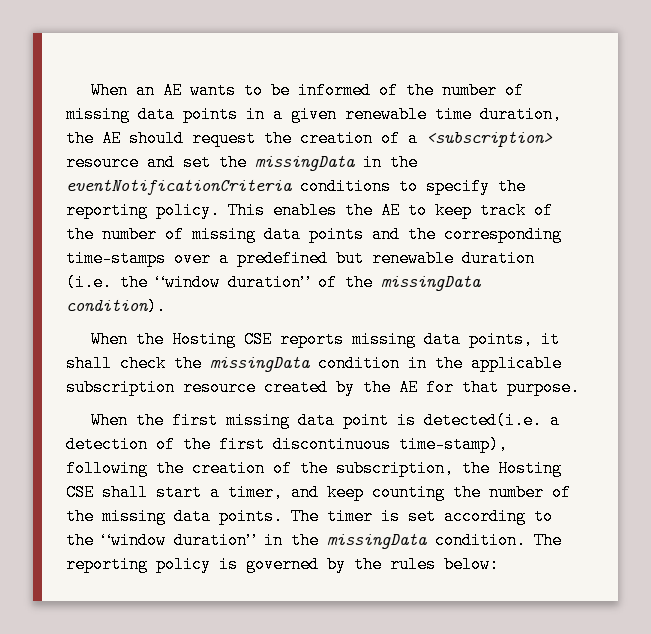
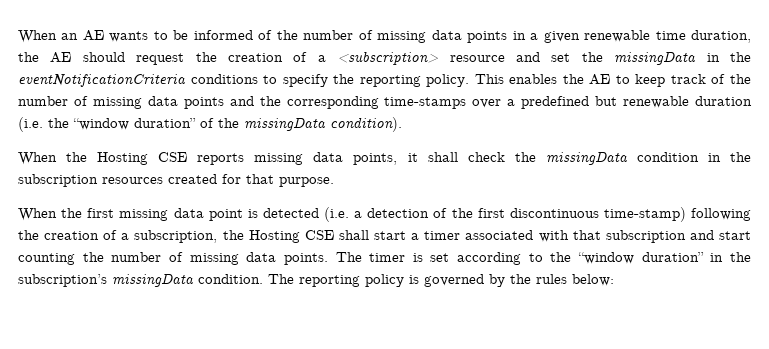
- When the Hosting CSE reports missing data points, it shall check the missingData condition in the applicable subscription resource created by the AE for that purpose.
+ When the Hosting CSE reports missing data points, it shall check the missingData condition in the subscription resources created for that purpose.
- When the first missing data point is detected(i.e. a detection of the first discontinuous time-stamp), following the creation of the subscription, the Hosting CSE shall start a timer, and keep counting the number of the missing data points.
+ When the first missing data point is detected (i.e. a detection of the first discontinuous time-stamp) following the creation of a subscription, the Hosting CSE shall start a timer associated with that subscription and start counting the number of missing data points.
- The timer is set according to the “window duration” in the missingData condition.
+ The timer is set according to the “window duration” in the subscription’s missingData condition.

